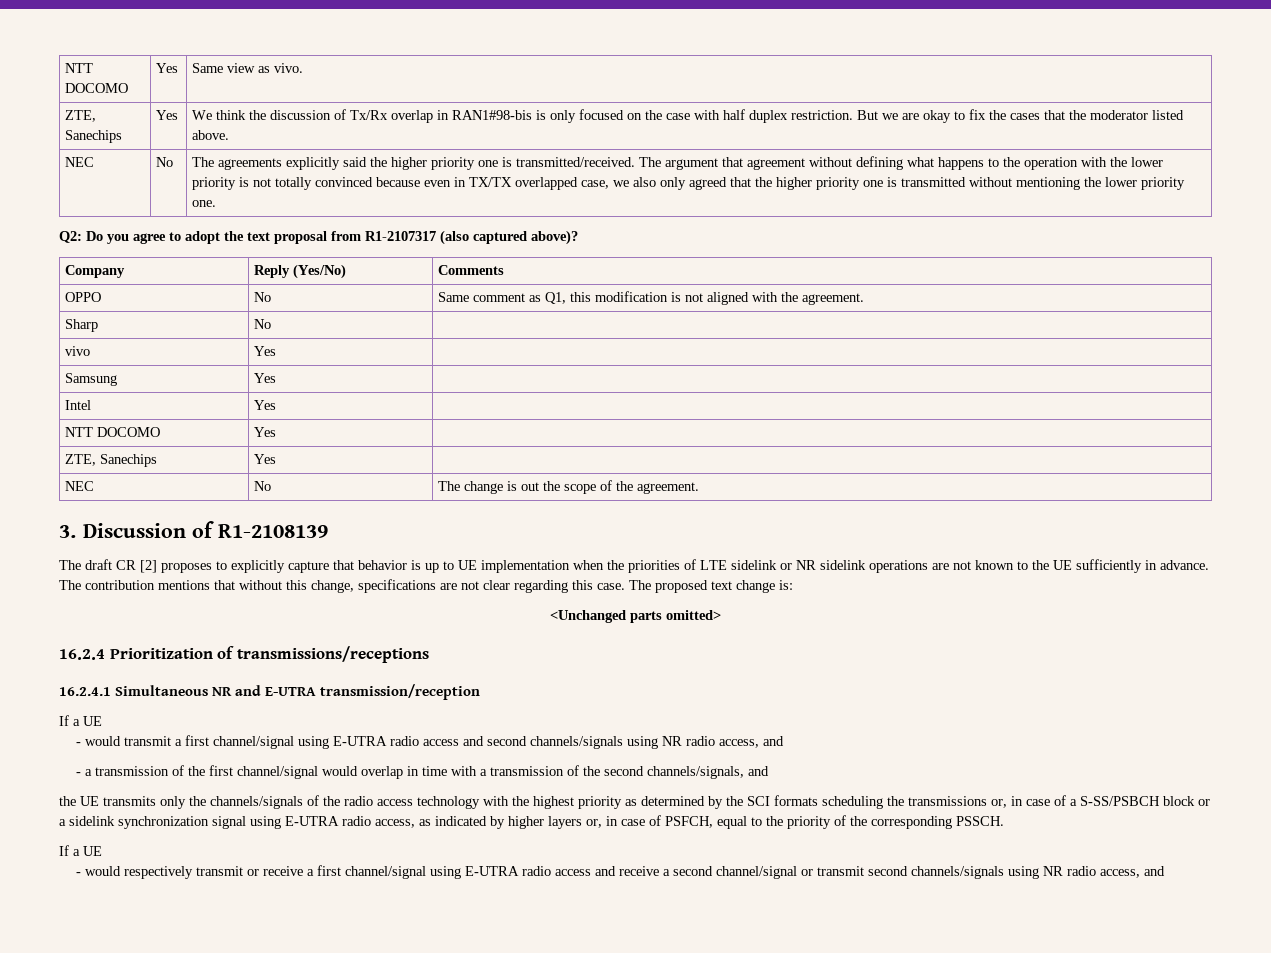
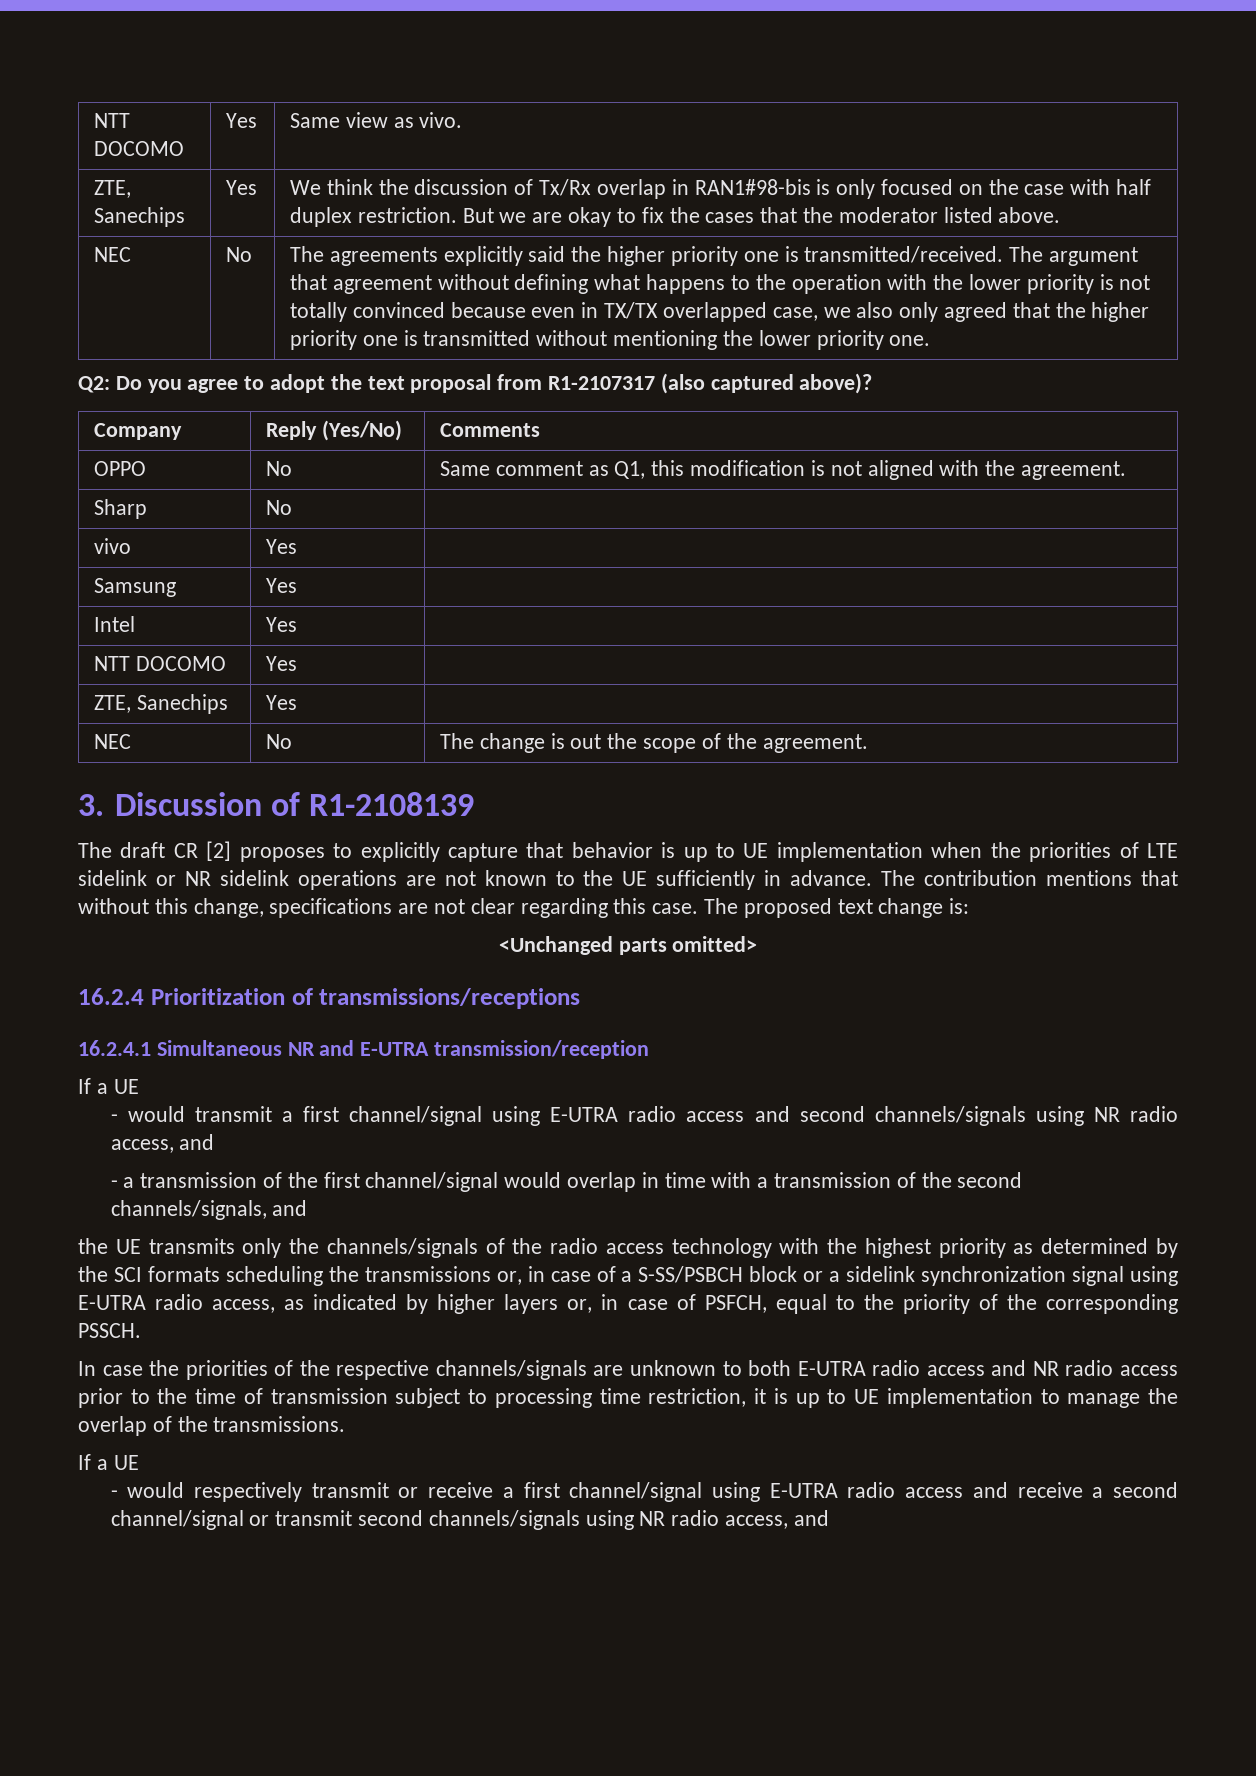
+ In case the priorities of the respective channels/signals are unknown to both E-UTRA radio access and NR radio access prior to the time of transmission subject to processing time restriction, it is up to UE implementation to manage the overlap of the transmissions.

